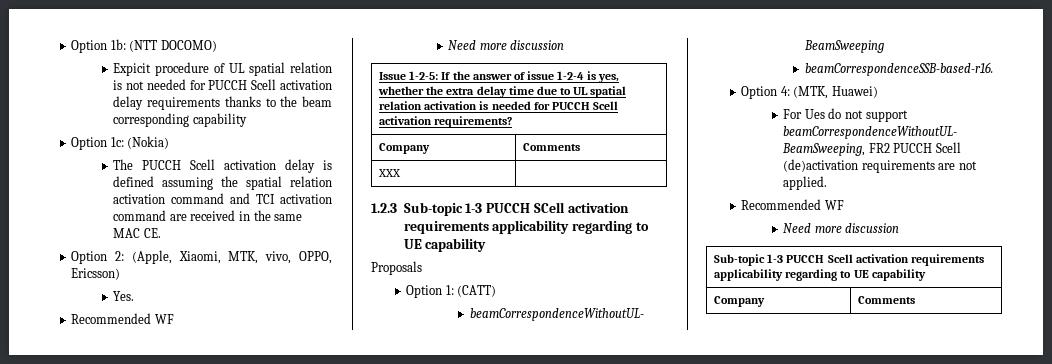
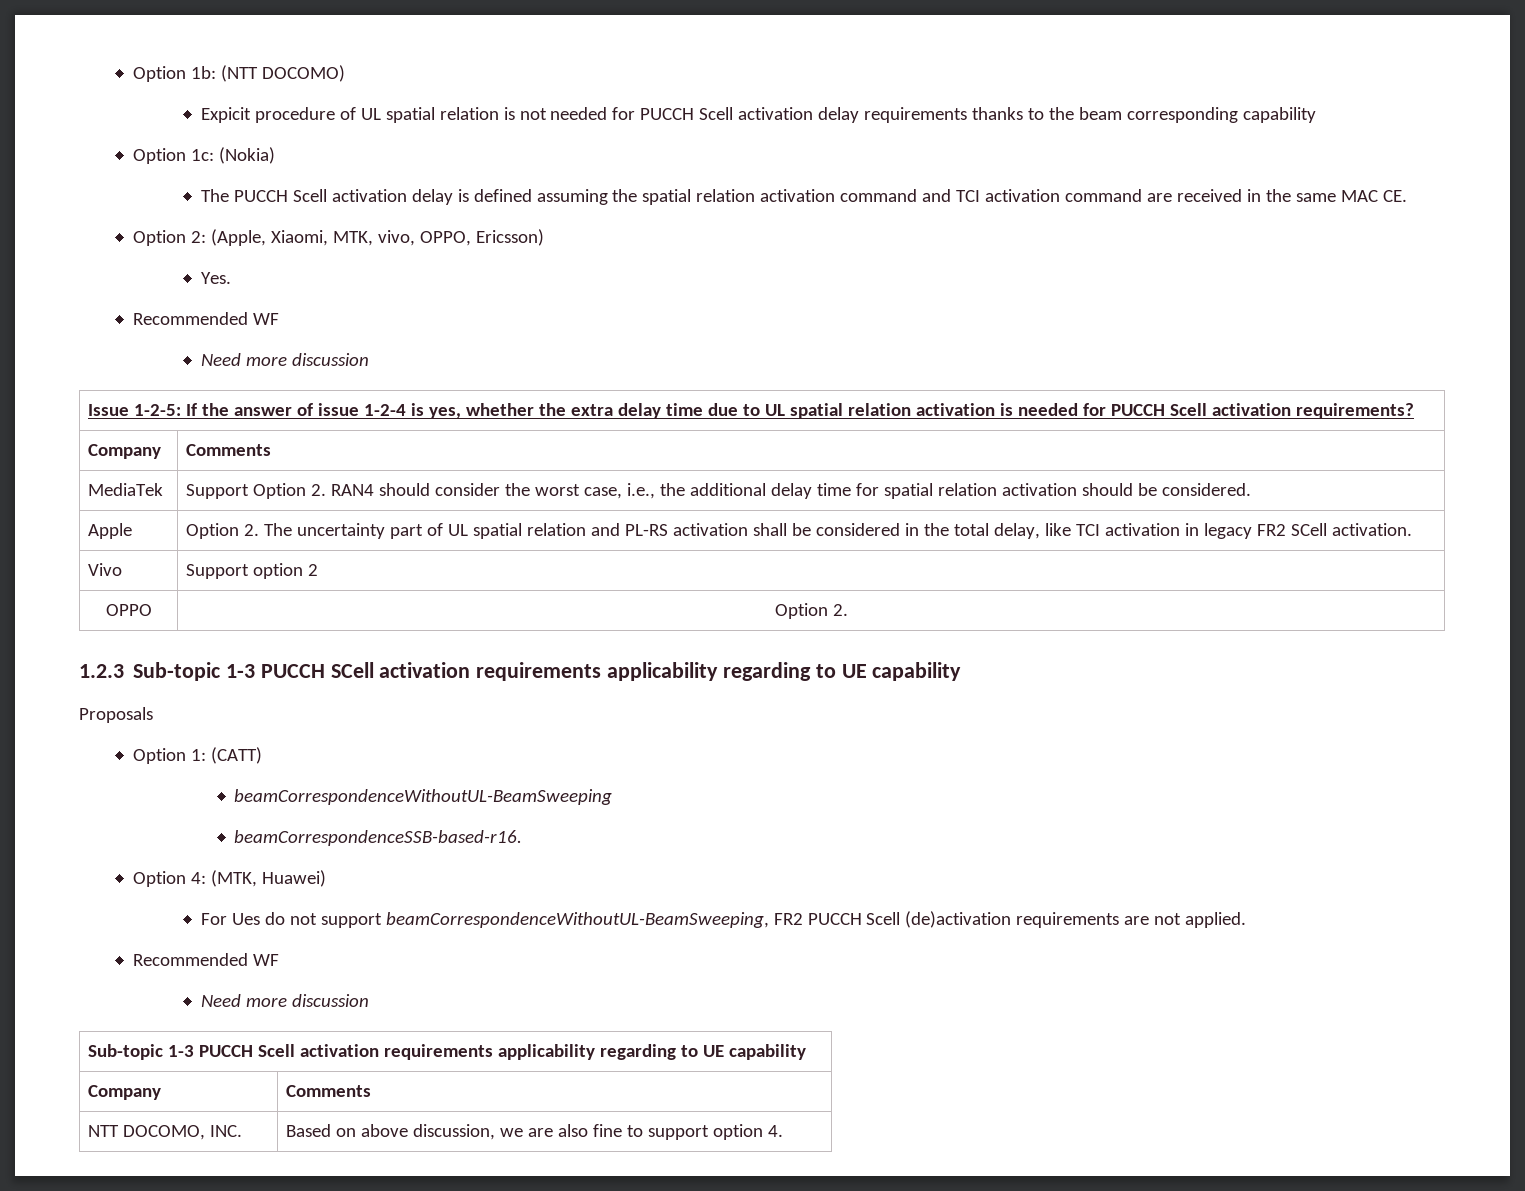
- XXX |
+ MediaTek | Support Option 2. RAN4 should consider the worst case, i.e., the additional delay time for spatial relation activation should be considered.
+ Apple | Option 2. The uncertainty part of UL spatial relation and PL-RS activation shall be considered in the total delay, like TCI activation in legacy FR2 SCell activation.
+ Vivo | Support option 2
+ OPPO | Option 2.
+ NTT DOCOMO, INC. | Based on above discussion, we are also fine to support option 4.

